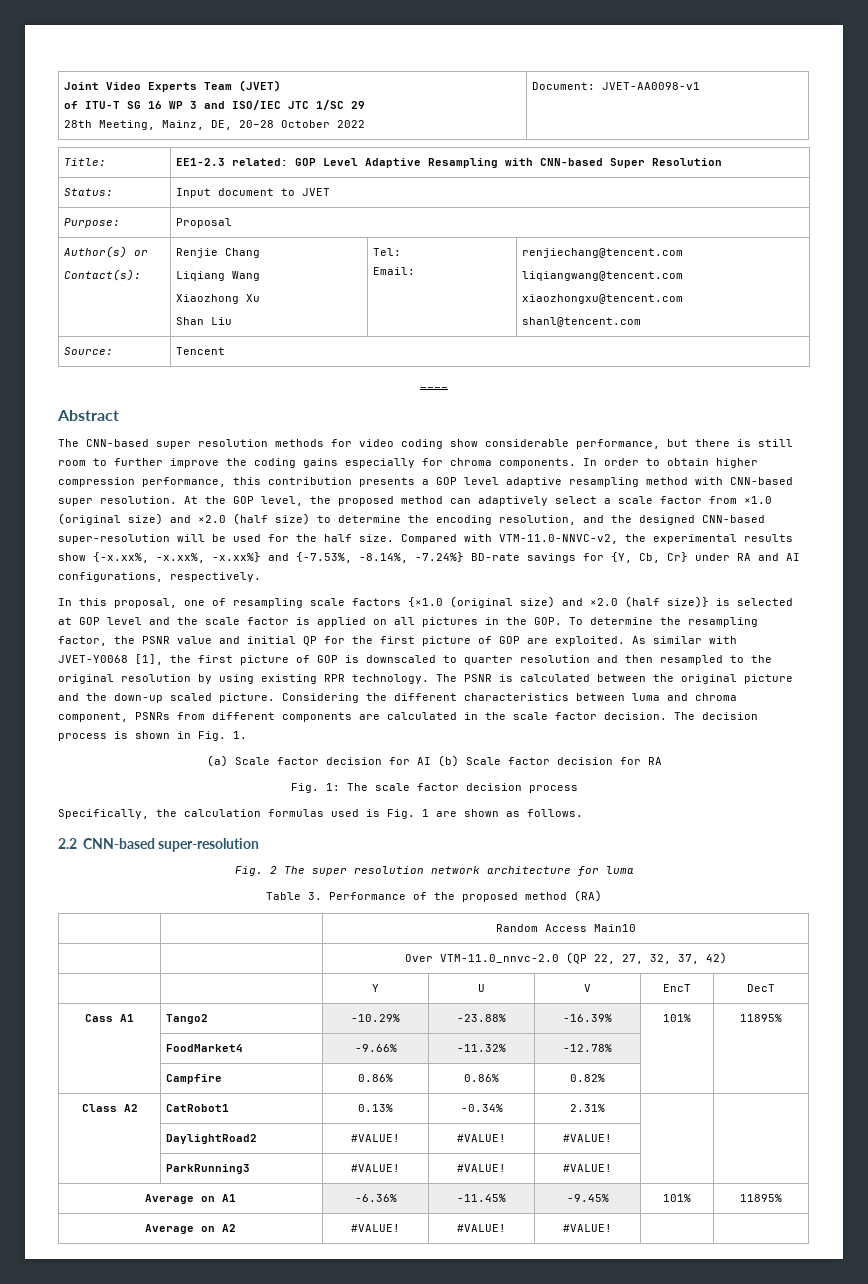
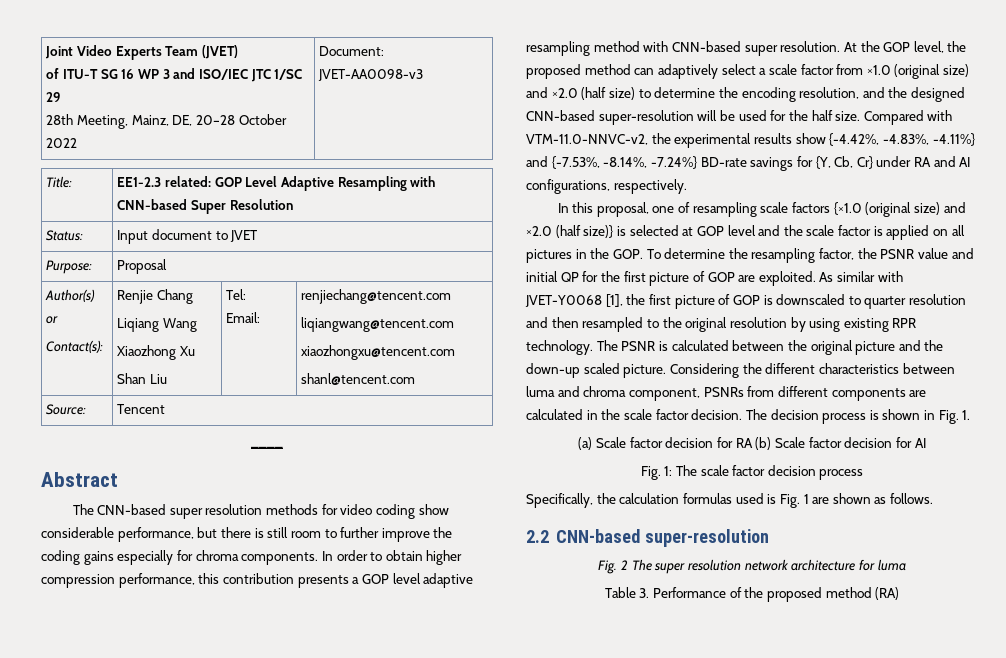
  Joint Video Experts Team (JVET)
  of ITU-T SG 16 WP 3 and ISO/IEC JTC 1/SC 29
- 28th Meeting, Mainz, DE, 20–28 October 2022 | Document: JVET-AA0098-v1
+ 28th Meeting, Mainz, DE, 20–28 October 2022 | Document: JVET-AA0098-v3
- Compared with VTM-11.0-NNVC-v2, the experimental results show {-x.xx%, -x.xx%, -x.xx%} and {-7.53%, -8.14%, -7.24%} BD-rate savings for {Y, Cb, Cr} under RA and AI configurations, respectively.
+ Compared with VTM-11.0-NNVC-v2, the experimental results show {-4.42%, -4.83%, -4.11%} and {-7.53%, -8.14%, -7.24%} BD-rate savings for {Y, Cb, Cr} under RA and AI configurations, respectively.
- (a) Scale factor decision for AI (b) Scale factor decision for RA
+ (a) Scale factor decision for RA (b) Scale factor decision for AI
- | | Random Access Main10
- | | Over VTM-11.0_nnvc-2.0 (QP 22, 27, 32, 37, 42)
- | | Y | U | V | EncT | DecT
- Cass A1 | Tango2 | -10.29% | -23.88% | -16.39% | 101% | 11895%
- | FoodMarket4 | -9.66% | -11.32% | -12.78% | |
- | Campfire | 0.86% | 0.86% | 0.82% | |
- Class A2 | CatRobot1 | 0.13% | -0.34% | 2.31% | |
- | DaylightRoad2 | #VALUE! | #VALUE! | #VALUE! | |
- | ParkRunning3 | #VALUE! | #VALUE! | #VALUE! | |
- Average on A1 | -6.36% | -11.45% | -9.45% | 101% | 11895%
- Average on A2 | #VALUE! | #VALUE! | #VALUE! | |

